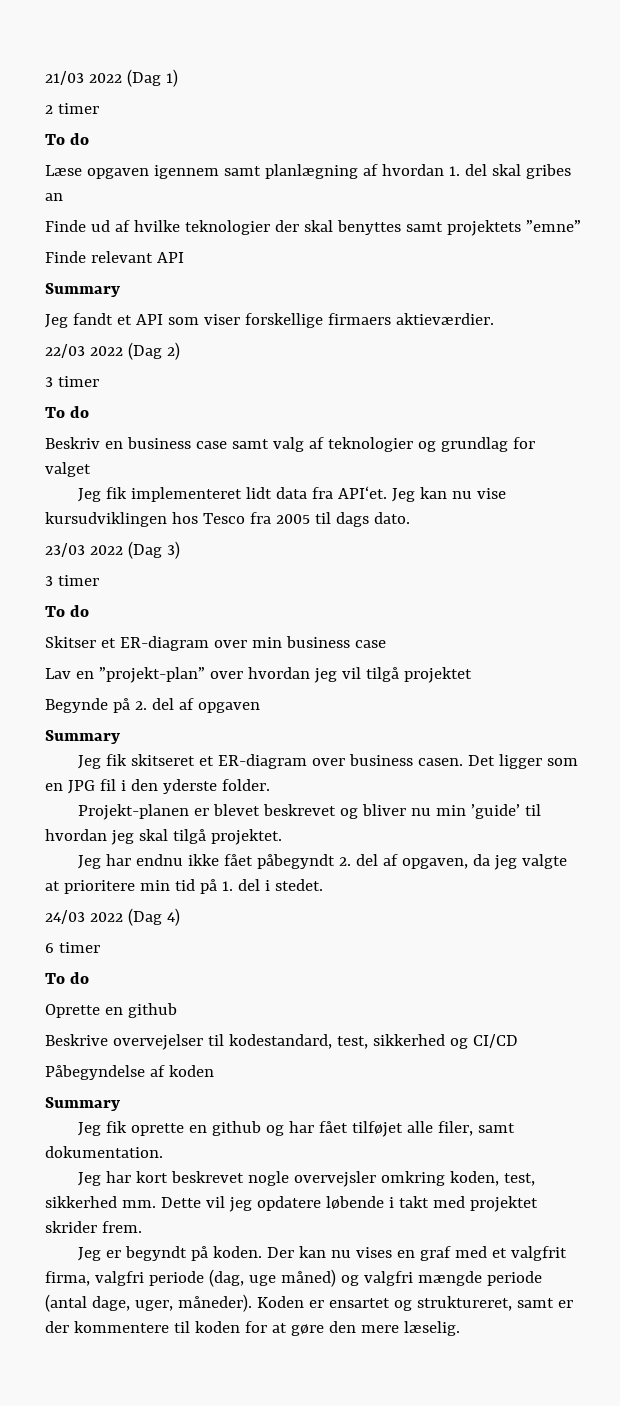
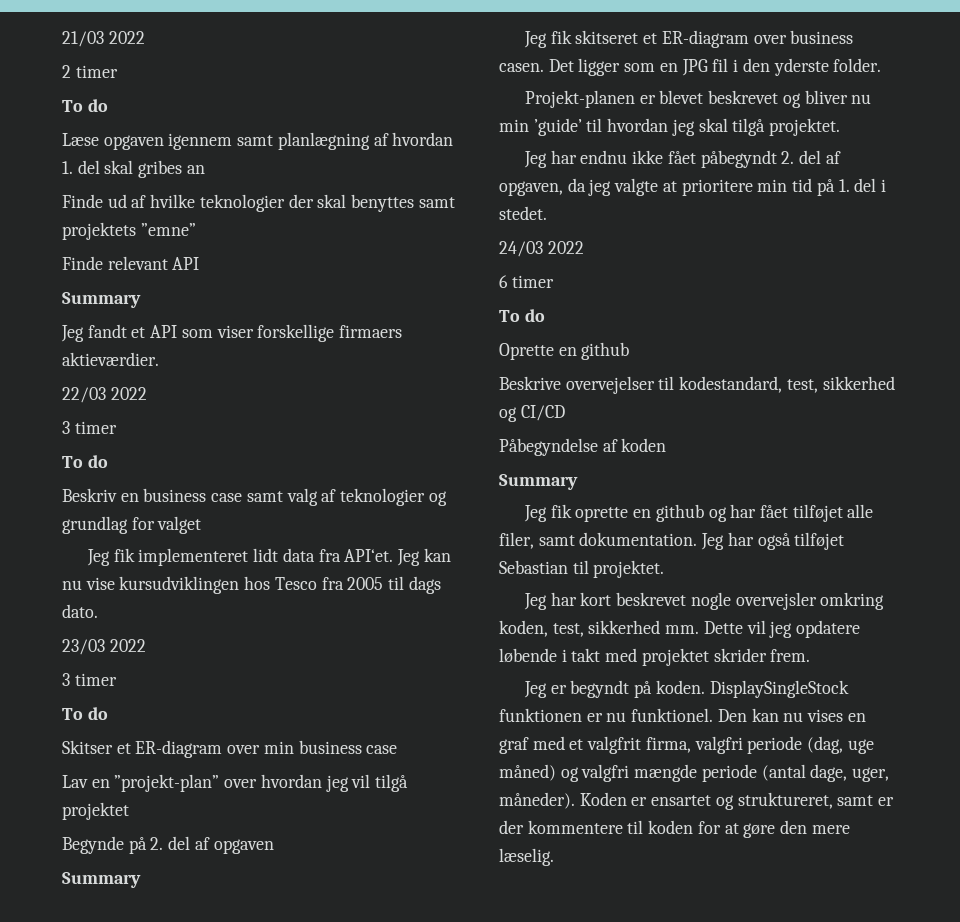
- 21/03 2022 (Dag 1)
+ 21/03 2022
- 22/03 2022 (Dag 2)
+ 22/03 2022
- 23/03 2022 (Dag 3)
+ 23/03 2022
- 24/03 2022 (Dag 4)
+ 24/03 2022
+ Jeg har også tilføjet Sebastian til projektet.
- Der kan nu vises en graf med et valgfrit firma, valgfri periode (dag, uge måned) og valgfri mængde periode (antal dage, uger, måneder).
+ DisplaySingleStock funktionen er nu funktionel. Den kan nu vises en graf med et valgfrit firma, valgfri periode (dag, uge måned) og valgfri mængde periode (antal dage, uger, måneder).

